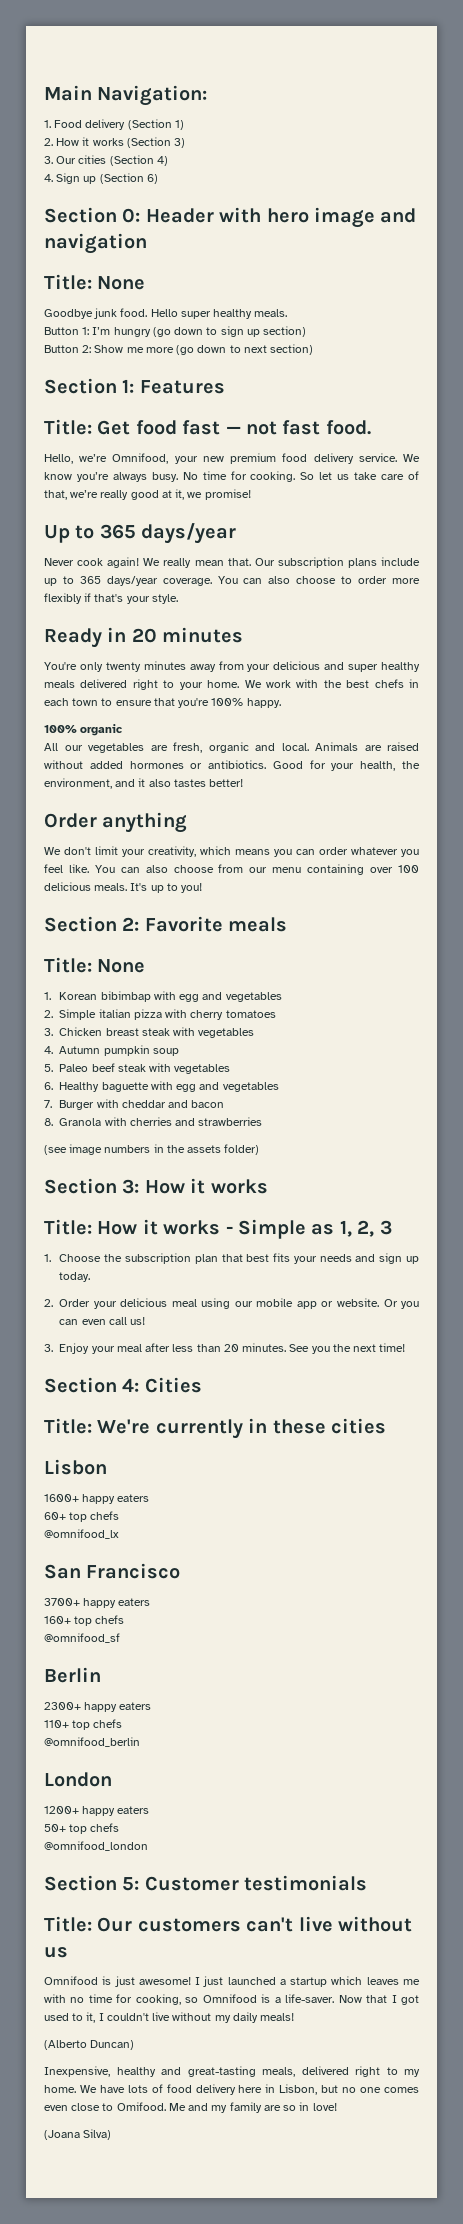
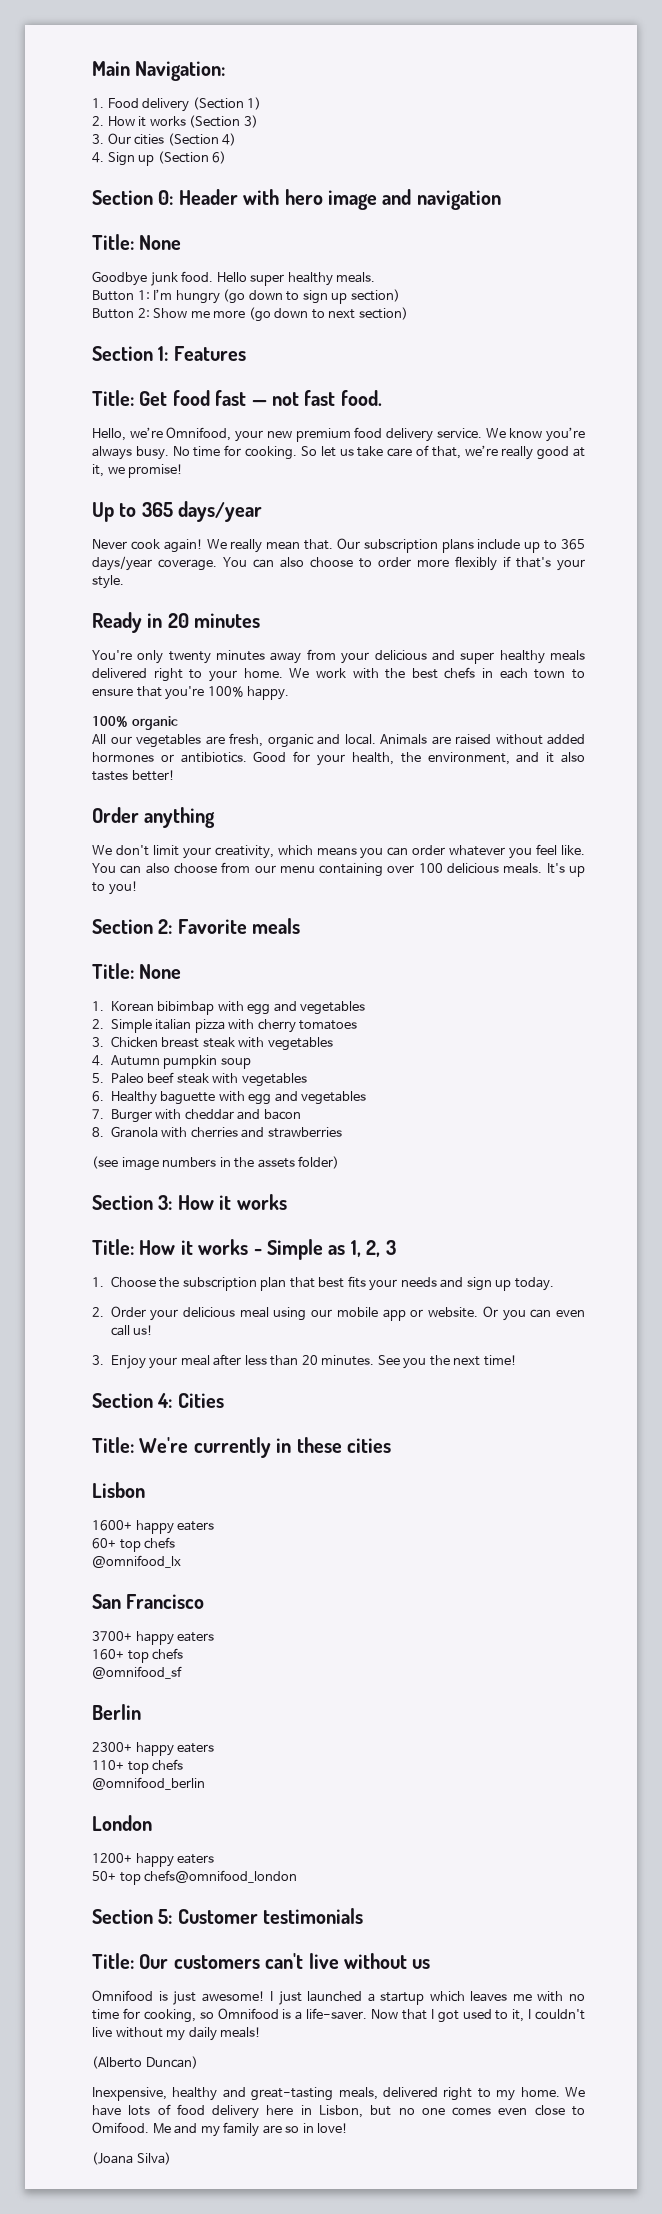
- 50+ top chefs
- @omnifood_london
+ 50+ top chefs@omnifood_london

